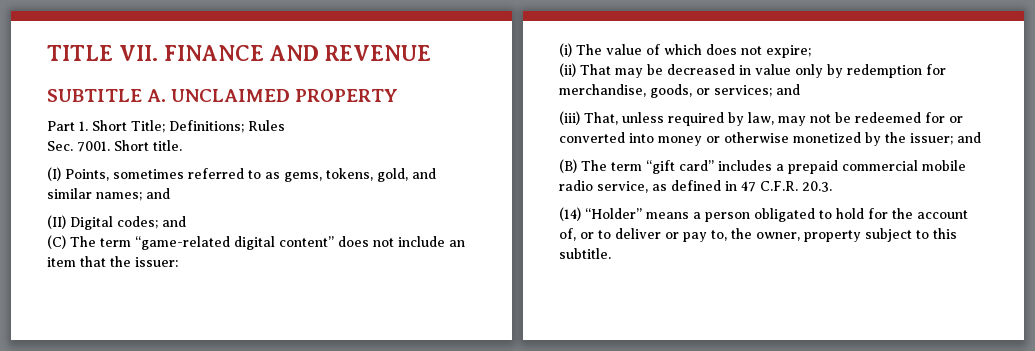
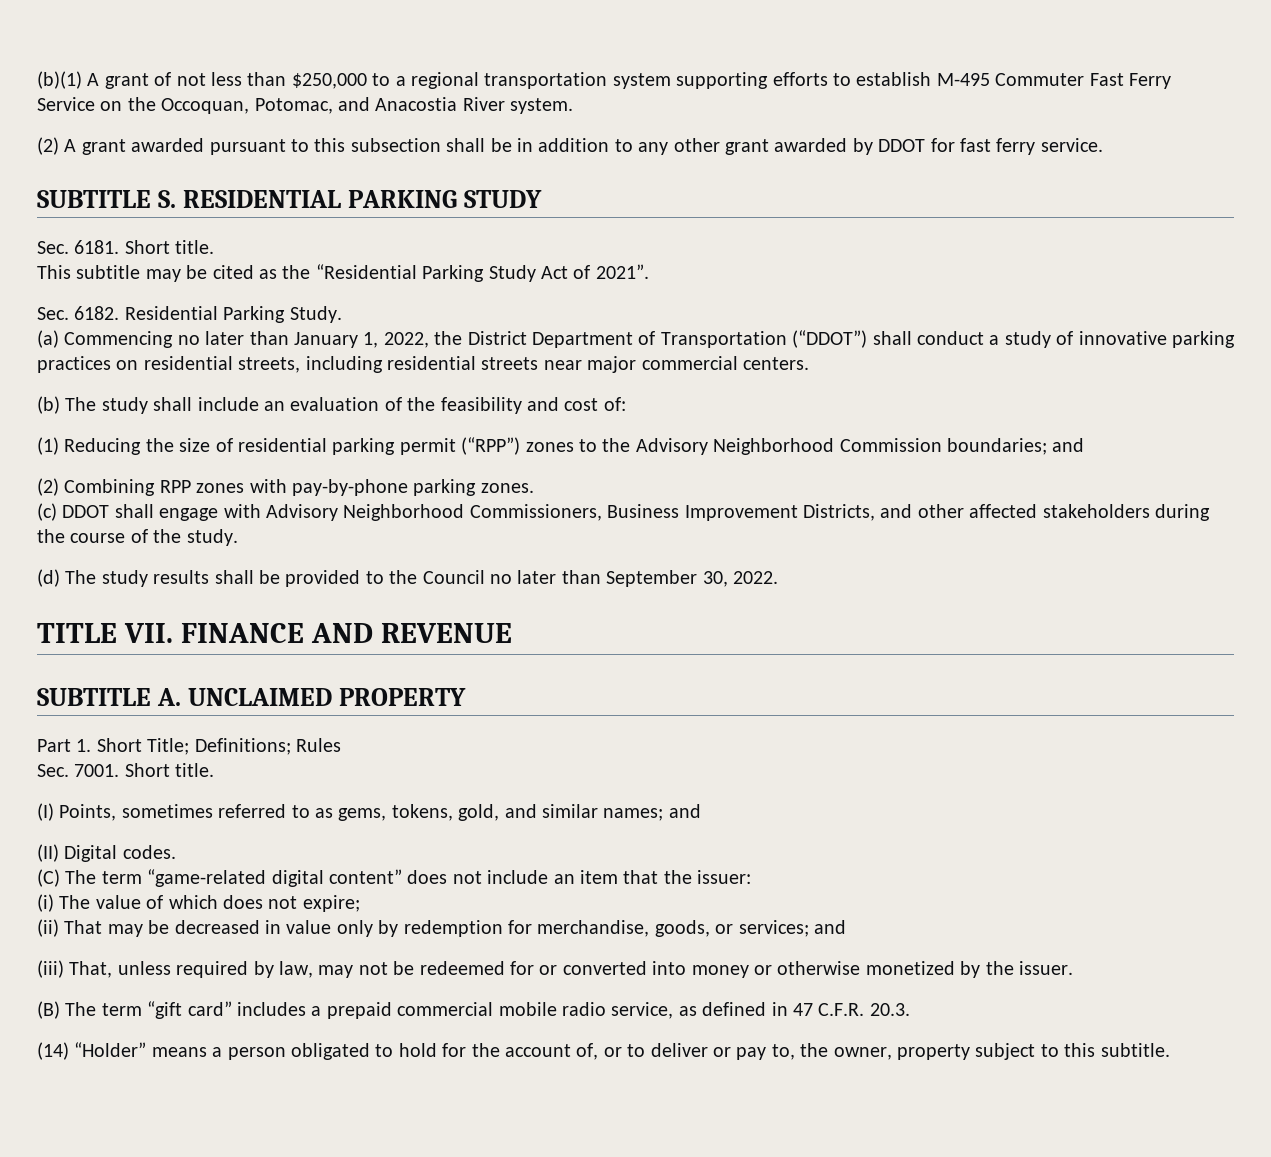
+ (b)(1) A grant of not less than $250,000 to a regional transportation system supporting efforts to establish M-495 Commuter Fast Ferry Service on the Occoquan, Potomac, and Anacostia River system.
+ (2) A grant awarded pursuant to this subsection shall be in addition to any other grant awarded by DDOT for fast ferry service.
+ SUBTITLE S. RESIDENTIAL PARKING STUDY
+ Sec. 6181. Short title.
+ This subtitle may be cited as the “Residential Parking Study Act of 2021”.
+ Sec. 6182. Residential Parking Study.
+ (a) Commencing no later than January 1, 2022, the District Department of Transportation (“DDOT”) shall conduct a study of innovative parking practices on residential streets, including residential streets near major commercial centers.
+ (b) The study shall include an evaluation of the feasibility and cost of:
+ (1) Reducing the size of residential parking permit (“RPP”) zones to the Advisory Neighborhood Commission boundaries; and
+ (2) Combining RPP zones with pay-by-phone parking zones.
+ (c) DDOT shall engage with Advisory Neighborhood Commissioners, Business Improvement Districts, and other affected stakeholders during the course of the study.
+ (d) The study results shall be provided to the Council no later than September 30, 2022.
- (II) Digital codes; and
+ (II) Digital codes.
- (iii) That, unless required by law, may not be redeemed for or converted into money or otherwise monetized by the issuer; and
+ (iii) That, unless required by law, may not be redeemed for or converted into money or otherwise monetized by the issuer.

